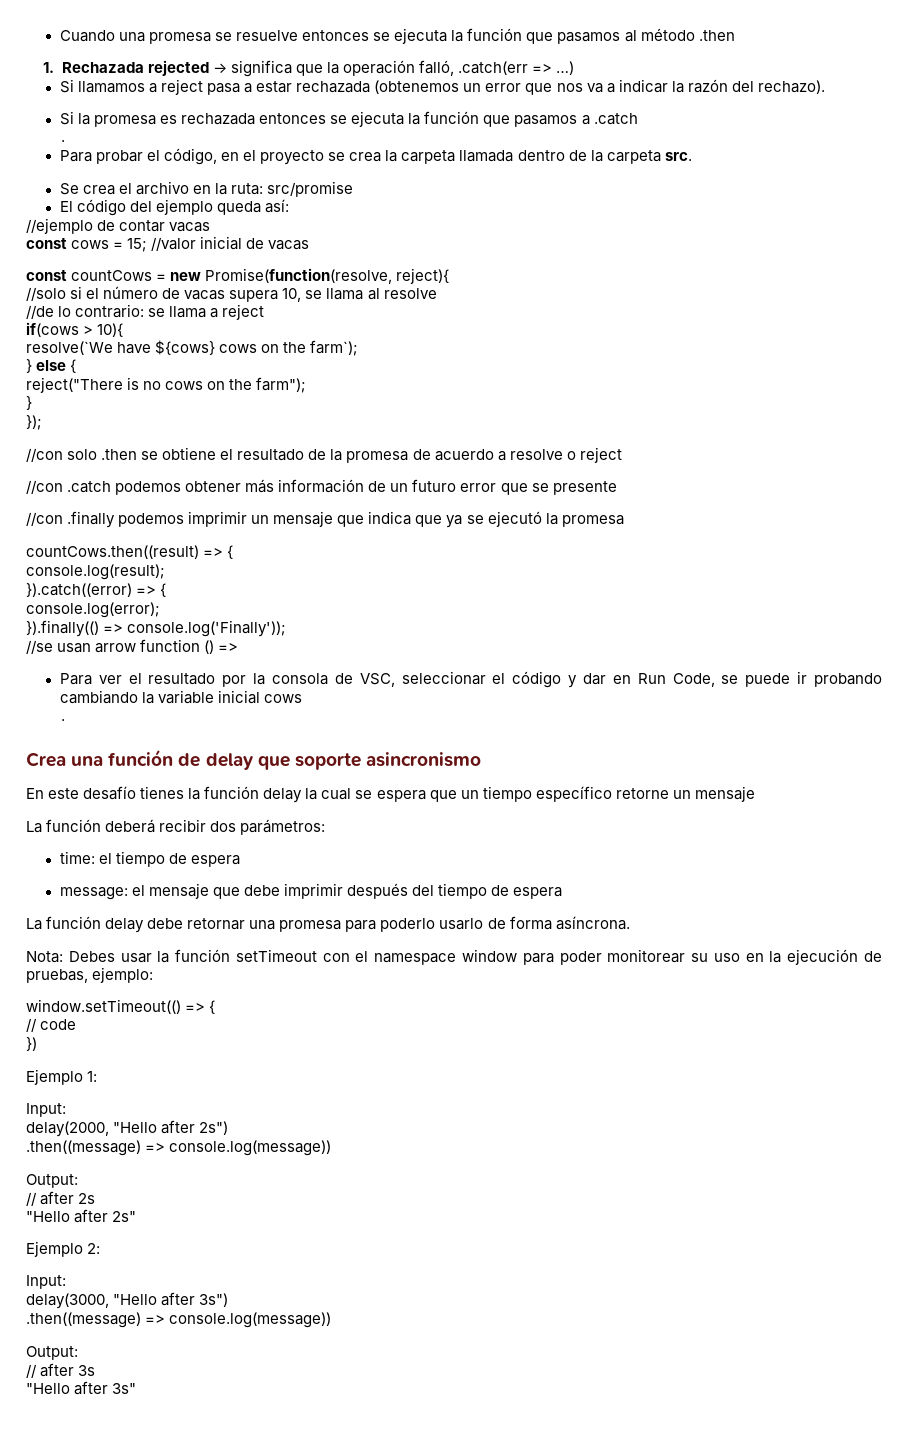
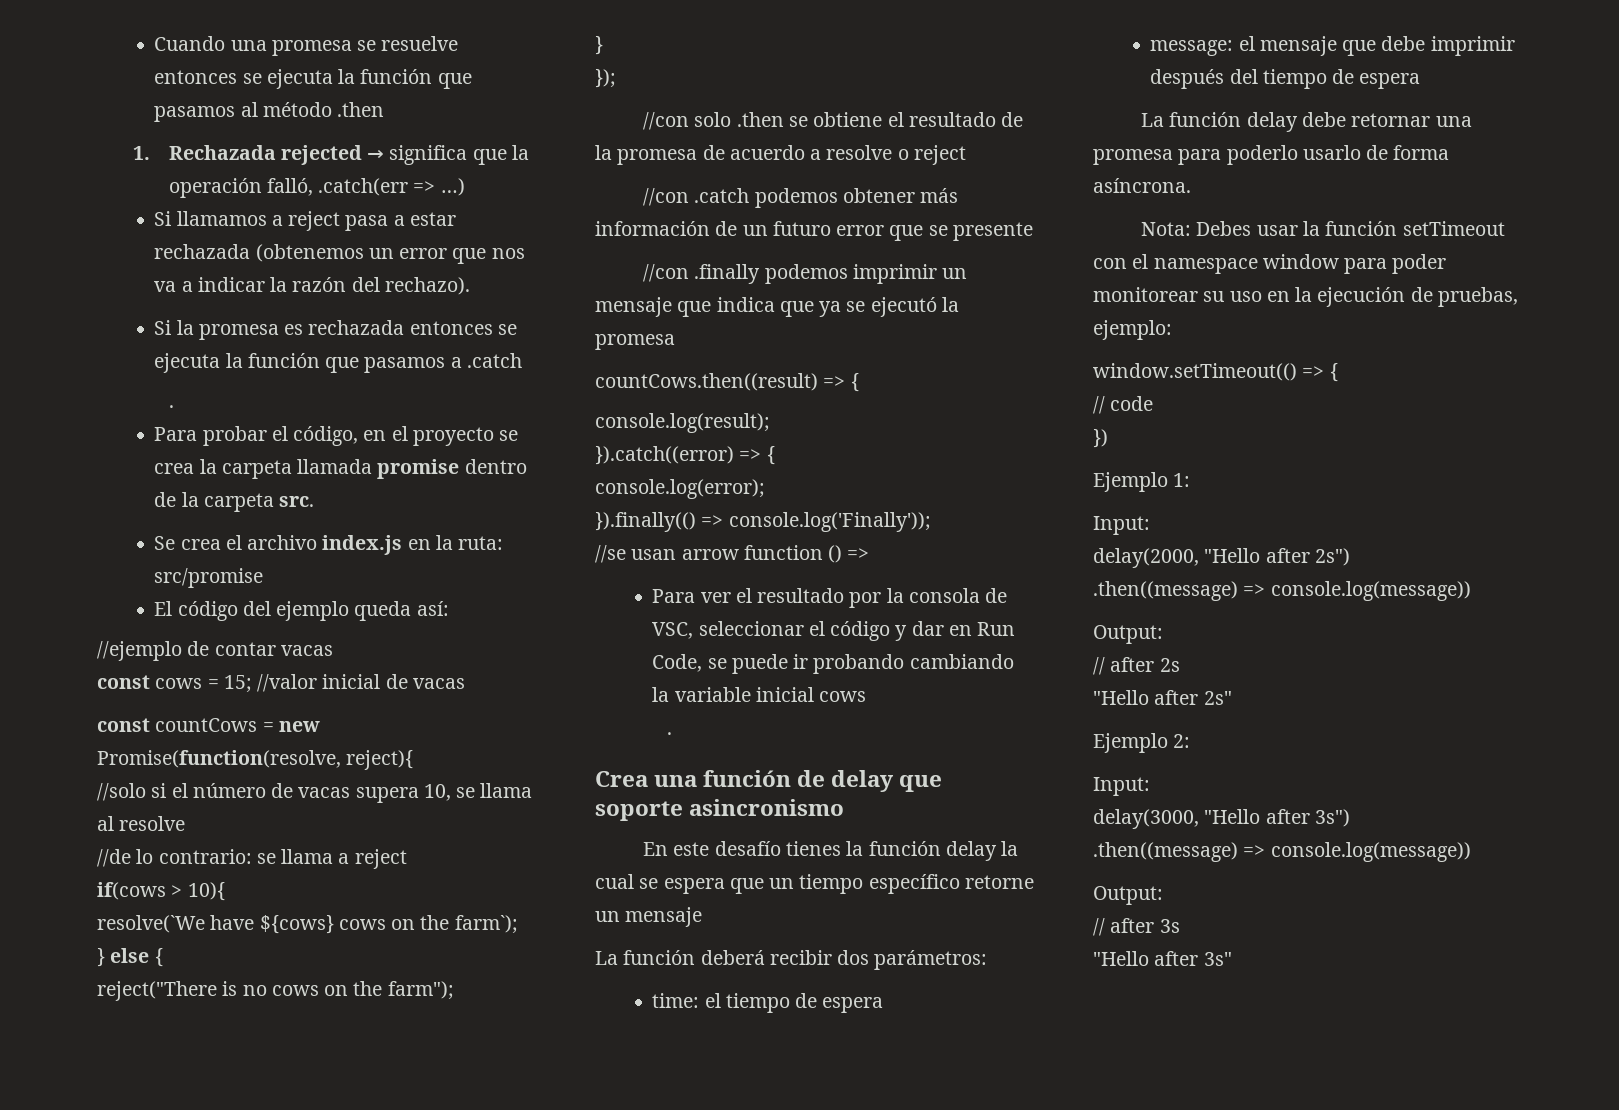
- Para probar el código, en el proyecto se crea la carpeta llamada dentro de la carpeta src.
+ Para probar el código, en el proyecto se crea la carpeta llamada promise dentro de la carpeta src.
- Se crea el archivo en la ruta: src/promise
+ Se crea el archivo index.js en la ruta: src/promise

